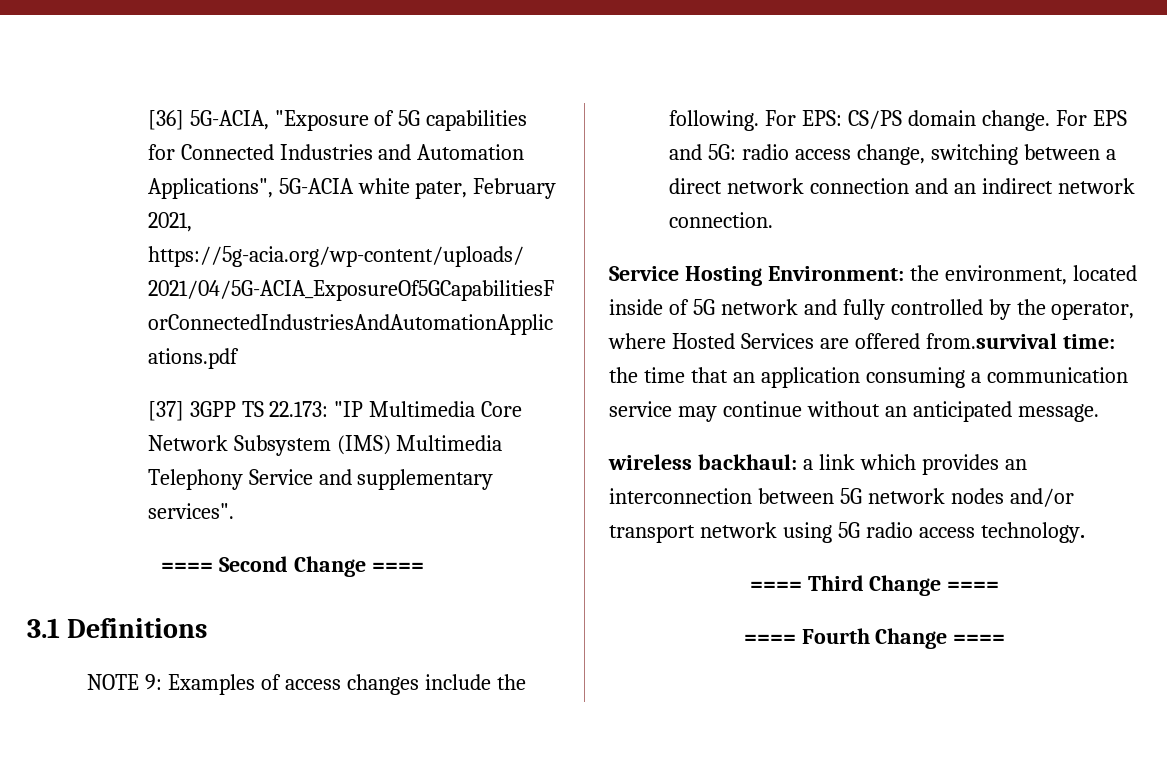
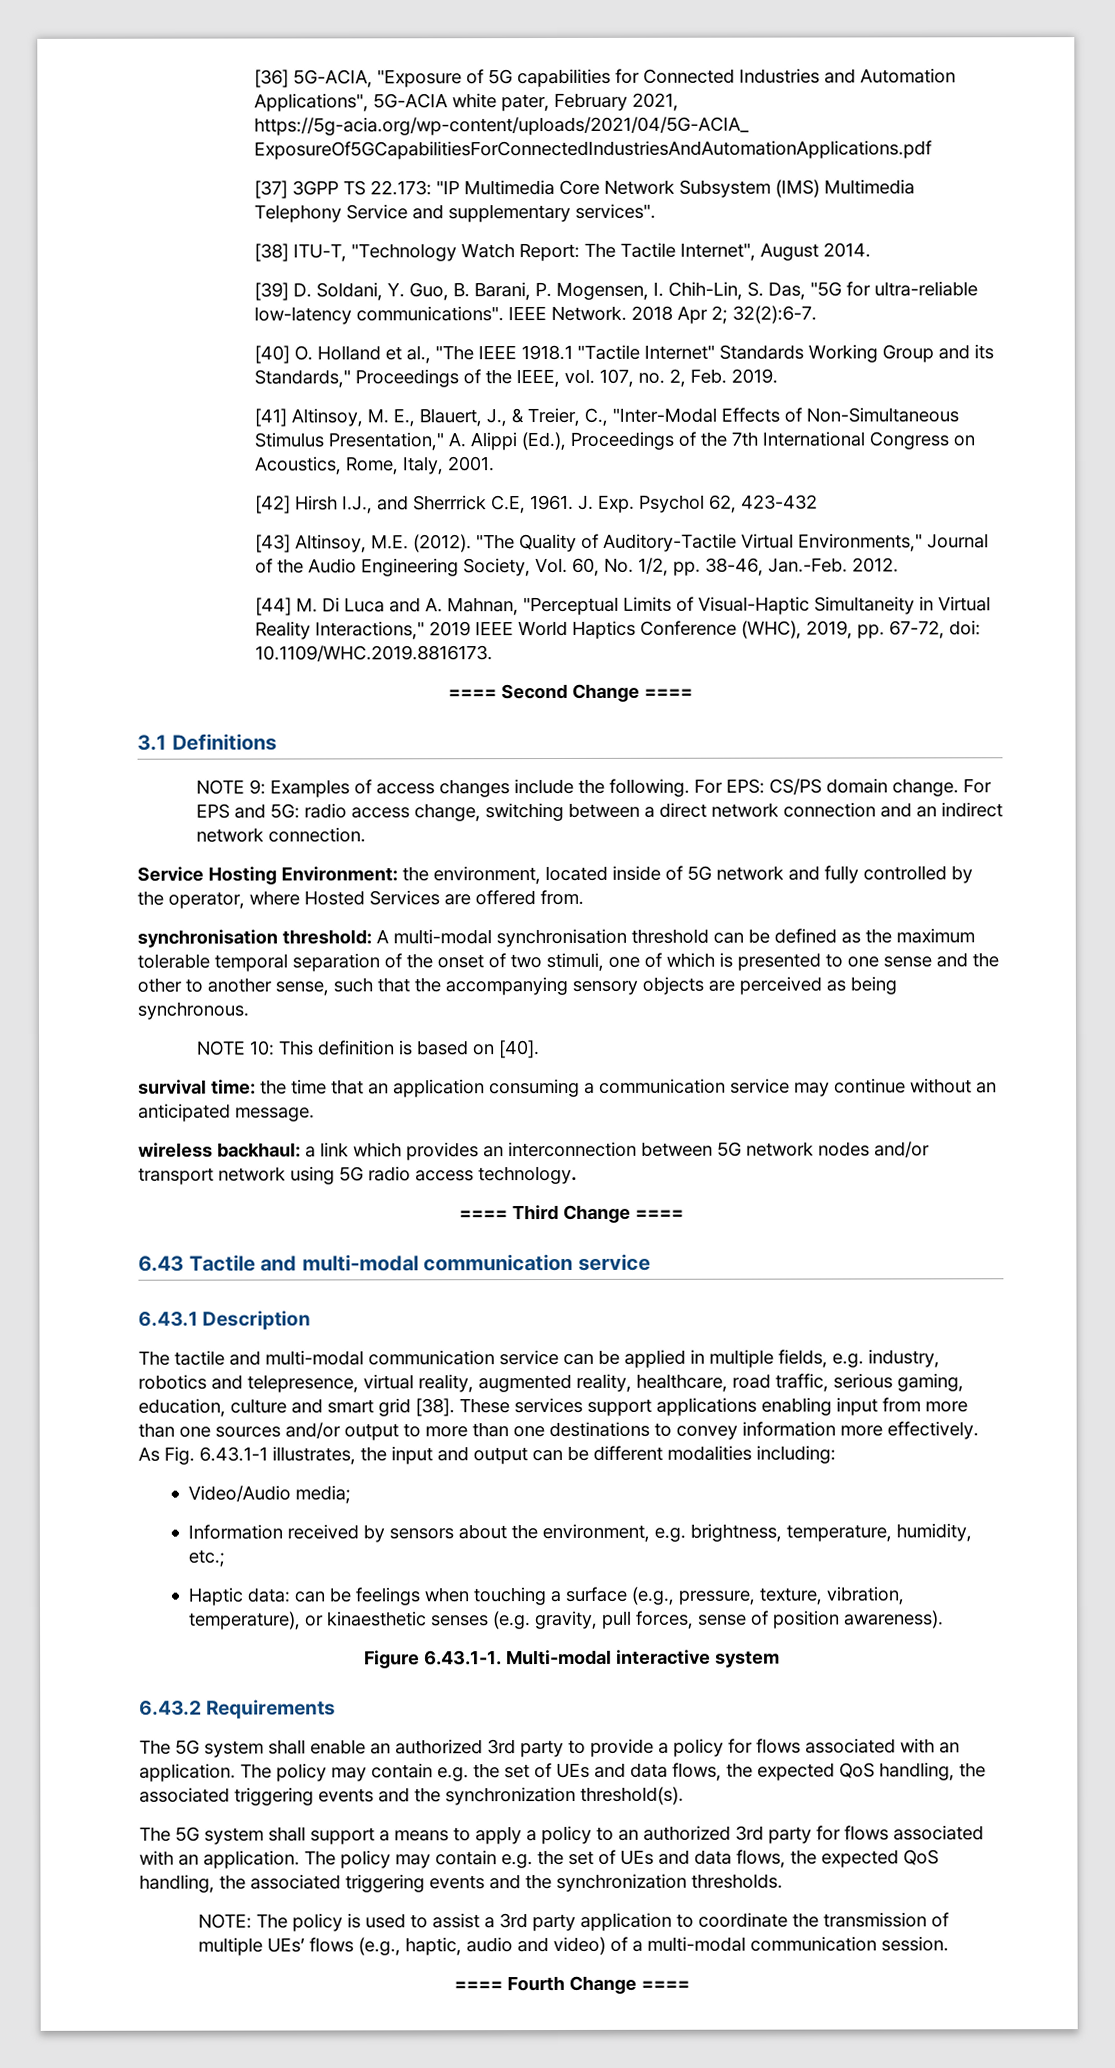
+ [38] ITU-T, "Technology Watch Report: The Tactile Internet", August 2014.
+ [39] D. Soldani, Y. Guo, B. Barani, P. Mogensen, I. Chih-Lin, S. Das, "5G for ultra-reliable low-latency communications". IEEE Network. 2018 Apr 2; 32(2):6-7.
+ [40] O. Holland et al., "The IEEE 1918.1 "Tactile Internet" Standards Working Group and its Standards," Proceedings of the IEEE, vol. 107, no. 2, Feb. 2019.
+ [41] Altinsoy, M. E., Blauert, J., & Treier, C., "Inter-Modal Effects of Non-Simultaneous Stimulus Presentation," A. Alippi (Ed.), Proceedings of the 7th International Congress on Acoustics, Rome, Italy, 2001.
+ [42] Hirsh I.J., and Sherrrick C.E, 1961. J. Exp. Psychol 62, 423-432
+ [43] Altinsoy, M.E. (2012). "The Quality of Auditory-Tactile Virtual Environments," Journal of the Audio Engineering Society, Vol. 60, No. 1/2, pp. 38-46, Jan.-Feb. 2012.
+ [44] M. Di Luca and A. Mahnan, "Perceptual Limits of Visual-Haptic Simultaneity in Virtual Reality Interactions," 2019 IEEE World Haptics Conference (WHC), 2019, pp. 67-72, doi: 10.1109/WHC.2019.8816173.
- Service Hosting Environment: the environment, located inside of 5G network and fully controlled by the operator, where Hosted Services are offered from.survival time: the time that an application consuming a communication service may continue without an anticipated message.
+ Service Hosting Environment: the environment, located inside of 5G network and fully controlled by the operator, where Hosted Services are offered from.
+ synchronisation threshold: A multi-modal synchronisation threshold can be defined as the maximum tolerable temporal separation of the onset of two stimuli, one of which is presented to one sense and the other to another sense, such that the accompanying sensory objects are perceived as being synchronous.
+ NOTE 10: This definition is based on [40].
+ survival time: the time that an application consuming a communication service may continue without an anticipated message.
+ 6.43 Tactile and multi-modal communication service
+ 6.43.1 Description
+ The tactile and multi-modal communication service can be applied in multiple fields, e.g. industry, robotics and telepresence, virtual reality, augmented reality, healthcare, road traffic, serious gaming, education, culture and smart grid [38]. These services support applications enabling input from more than one sources and/or output to more than one destinations to convey information more effectively. As Fig. 6.43.1-1 illustrates, the input and output can be different modalities including:
+ Video/Audio media;
+ Information received by sensors about the environment, e.g. brightness, temperature, humidity, etc.;
+ Haptic data: can be feelings when touching a surface (e.g., pressure, texture, vibration, temperature), or kinaesthetic senses (e.g. gravity, pull forces, sense of position awareness).
+ Figure 6.43.1-1. Multi-modal interactive system
+ 6.43.2 Requirements
+ The 5G system shall enable an authorized 3rd party to provide a policy for flows associated with an application. The policy may contain e.g. the set of UEs and data flows, the expected QoS handling, the associated triggering events and the synchronization threshold(s).
+ The 5G system shall support a means to apply a policy to an authorized 3rd party for flows associated with an application. The policy may contain e.g. the set of UEs and data flows, the expected QoS handling, the associated triggering events and the synchronization thresholds.
+ NOTE: The policy is used to assist a 3rd party application to coordinate the transmission of multiple UEs’ flows (e.g., haptic, audio and video) of a multi-modal communication session.

